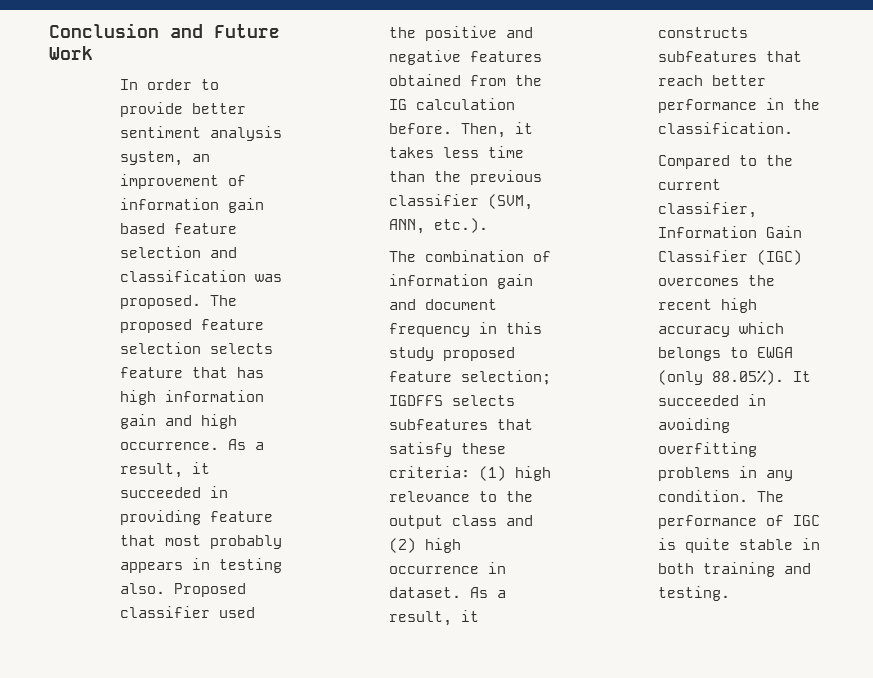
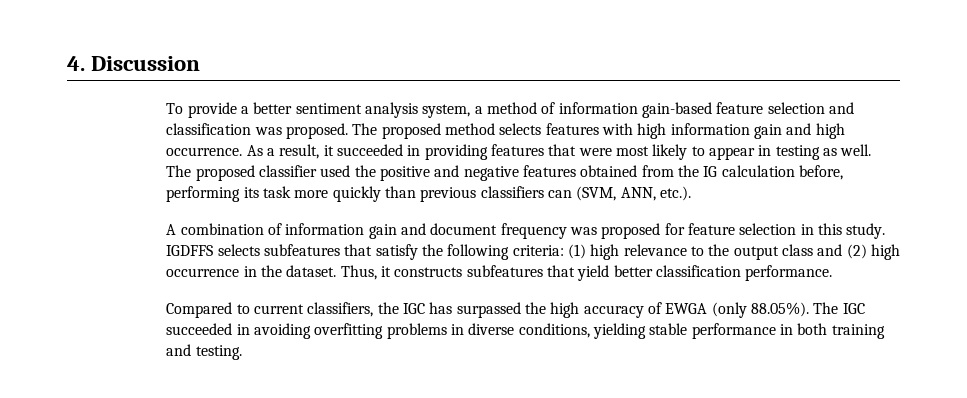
- Conclusion and Future Work
- In order to provide better sentiment analysis system, an improvement of information gain based feature selection and classification was proposed.
+ 4. Discussion
+ To provide a better sentiment analysis system, a method of information gain-based feature selection and classification was proposed.
- The proposed feature selection selects feature that has high information gain and high occurrence.
+ The proposed method selects features with high information gain and high occurrence.
- As a result, it succeeded in providing feature that most probably appears in testing also. Proposed classifier used the positive and negative features obtained from the IG calculation before. Then, it takes less time than the previous classifier (SVM, ANN, etc.).
+ As a result, it succeeded in providing features that were most likely to appear in testing as well. The proposed classifier used the positive and negative features obtained from the IG calculation before, performing its task more quickly than previous classifiers can (SVM, ANN, etc.).
- The combination of information gain and document frequency in this study proposed feature selection; IGDFFS selects subfeatures that satisfy these criteria: (1) high relevance to the output class and (2) high occurrence in dataset. As a result, it constructs subfeatures that reach better performance in the classification.
- Compared to the current classifier, Information Gain Classifier (IGC) overcomes the recent high accuracy which belongs to EWGA (only 88.05%). It succeeded in avoiding overfitting problems in any condition. The performance of IGC is quite stable in both training and testing.
+ A combination of information gain and document frequency was proposed for feature selection in this study. IGDFFS selects subfeatures that satisfy the following criteria: (1) high relevance to the output class and (2) high occurrence in the dataset. Thus, it constructs subfeatures that yield better classification performance.
+ Compared to current classifiers, the IGC has surpassed the high accuracy of EWGA (only 88.05%). The IGC succeeded in avoiding overfitting problems in diverse conditions, yielding stable performance in both training and testing.

